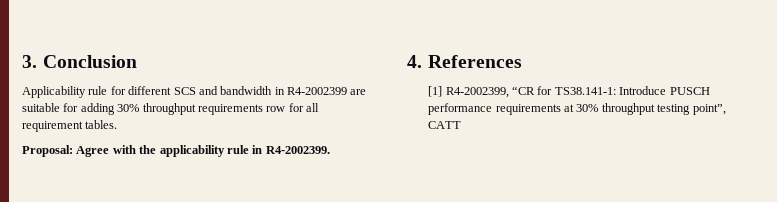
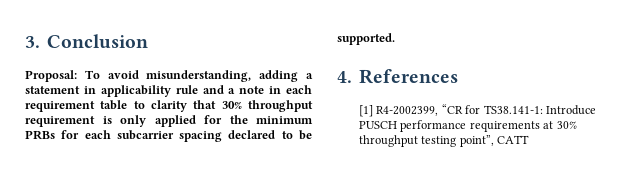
- Applicability rule for different SCS and bandwidth in R4-2002399 are suitable for adding 30% throughput requirements row for all requirement tables.
- Proposal: Agree with the applicability rule in R4-2002399.
+ Proposal: To avoid misunderstanding, adding a statement in applicability rule and a note in each requirement table to clarity that 30% throughput requirement is only applied for the minimum PRBs for each subcarrier spacing declared to be supported.

